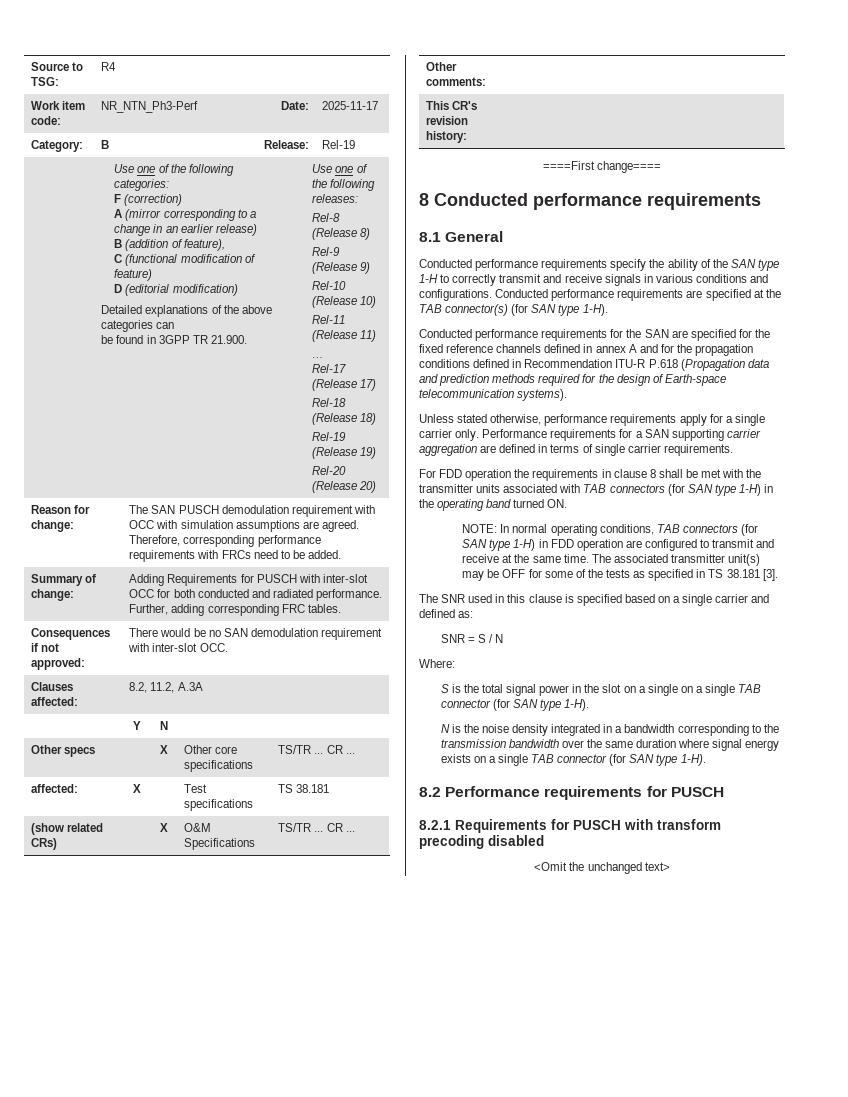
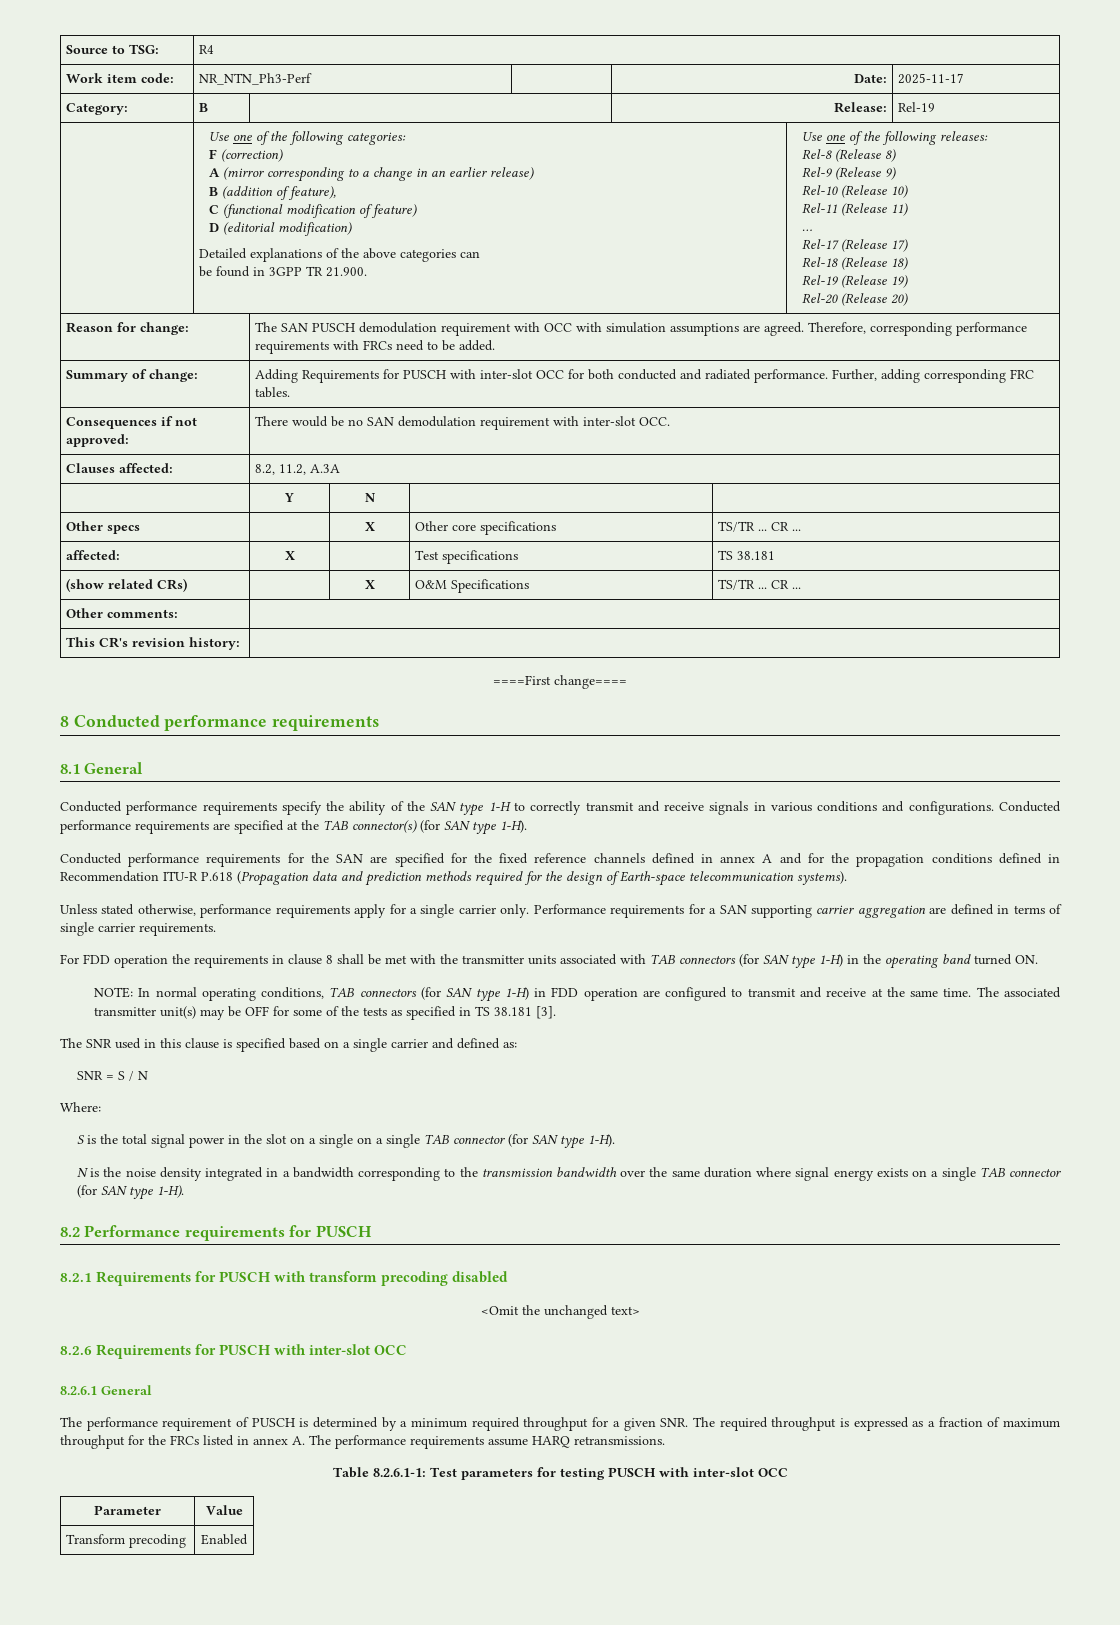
+ 8.2.6 Requirements for PUSCH with inter-slot OCC
+ 8.2.6.1 General
+ The performance requirement of PUSCH is determined by a minimum required throughput for a given SNR. The required throughput is expressed as a fraction of maximum throughput for the FRCs listed in annex A. The performance requirements assume HARQ retransmissions.
+ Table 8.2.6.1-1: Test parameters for testing PUSCH with inter-slot OCC
+ Parameter | Value
+ Transform precoding | Enabled

